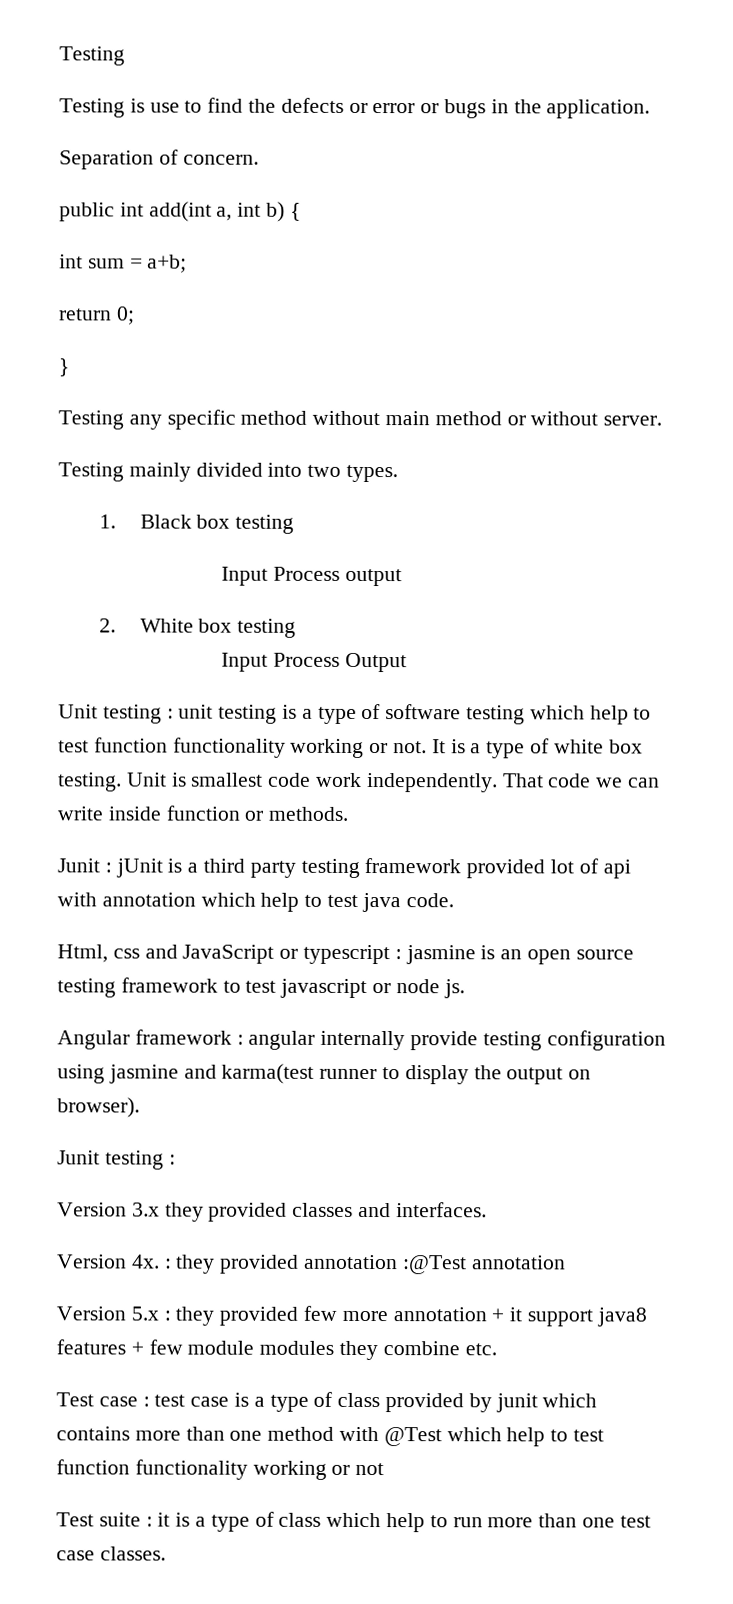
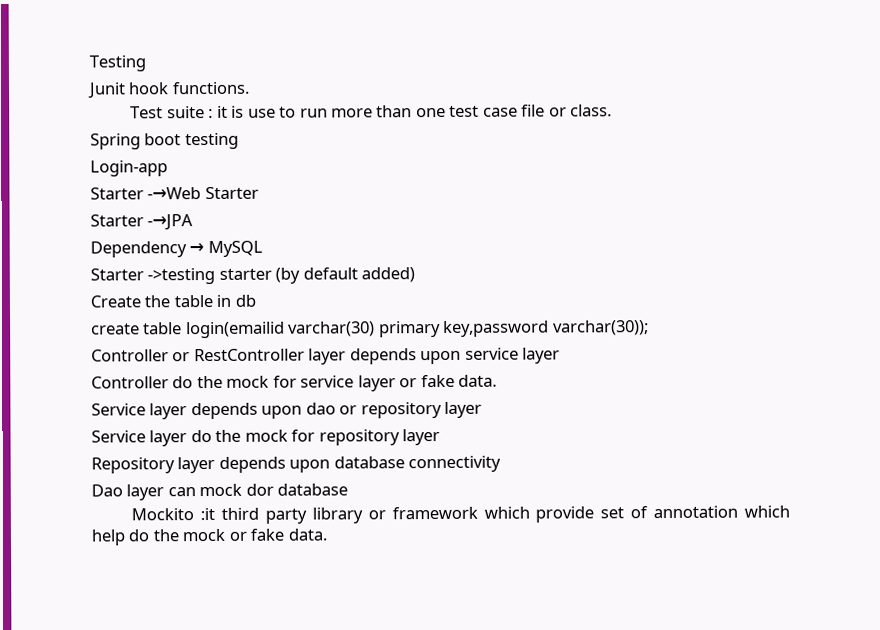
- Testing is use to find the defects or error or bugs in the application.
- Separation of concern.
- public int add(int a, int b) {
- int sum = a+b;
- return 0;
- }
- Testing any specific method without main method or without server.
- Testing mainly divided into two types.
- 1. Black box testing
- Input Process output
- 2. White box testing
- Input Process Output
- Unit testing : unit testing is a type of software testing which help to test function functionality working or not. It is a type of white box testing. Unit is smallest code work independently. That code we can write inside function or methods.
- Junit : jUnit is a third party testing framework provided lot of api with annotation which help to test java code.
- Html, css and JavaScript or typescript : jasmine is an open source testing framework to test javascript or node js.
- Angular framework : angular internally provide testing configuration using jasmine and karma(test runner to display the output on browser).
- Junit testing :
- Version 3.x they provided classes and interfaces.
- Version 4x. : they provided annotation :@Test annotation
- Version 5.x : they provided few more annotation + it support java8 features + few module modules they combine etc.
- Test case : test case is a type of class provided by junit which contains more than one method with @Test which help to test function functionality working or not
+ Junit hook functions.
- Test suite : it is a type of class which help to run more than one test case classes.
+ Test suite : it is use to run more than one test case file or class.
+ Spring boot testing
+ Login-app
+ Starter -→Web Starter
+ Starter -→JPA
+ Dependency → MySQL
+ Starter ->testing starter (by default added)
+ Create the table in db
+ create table login(emailid varchar(30) primary key,password varchar(30));
+ Controller or RestController layer depends upon service layer
+ Controller do the mock for service layer or fake data.
+ Service layer depends upon dao or repository layer
+ Service layer do the mock for repository layer
+ Repository layer depends upon database connectivity
+ Dao layer can mock dor database
+ Mockito :it third party library or framework which provide set of annotation which help do the mock or fake data.

